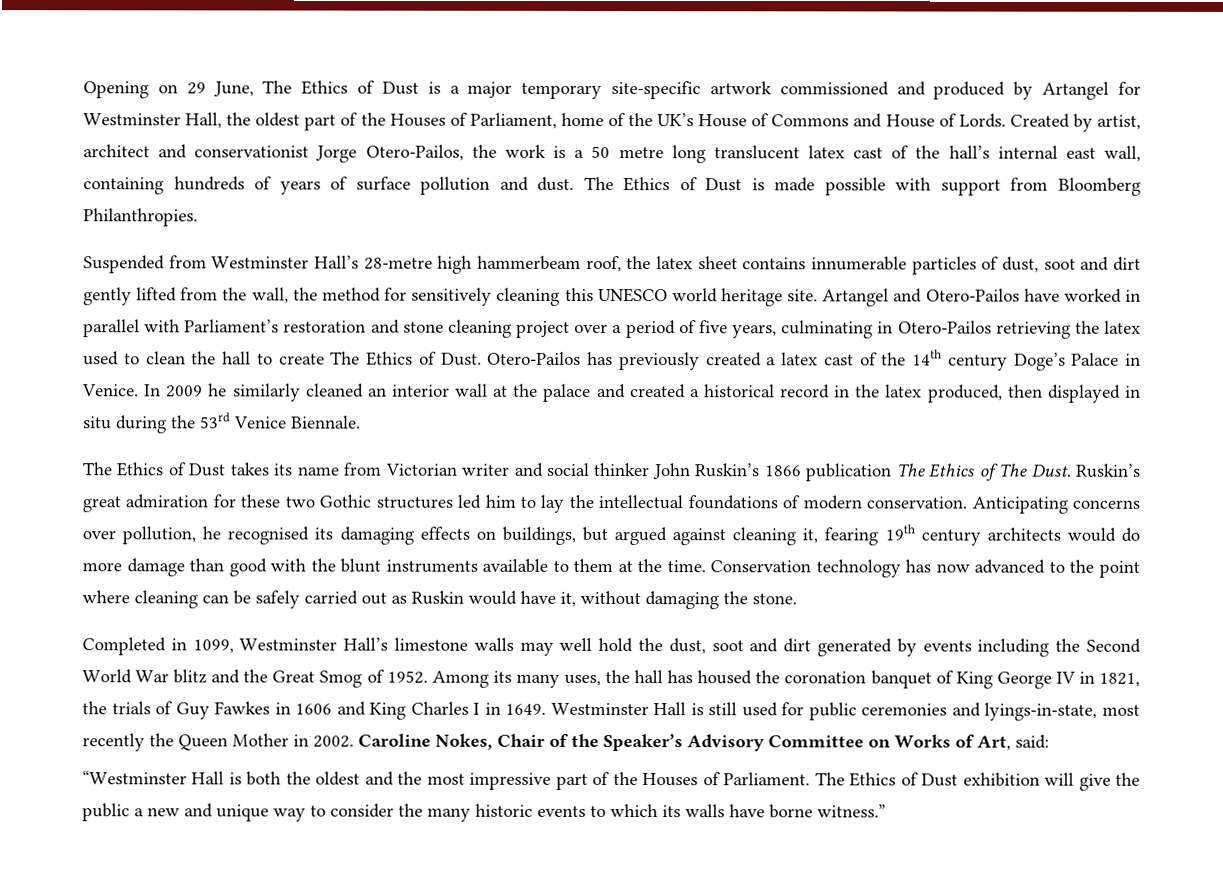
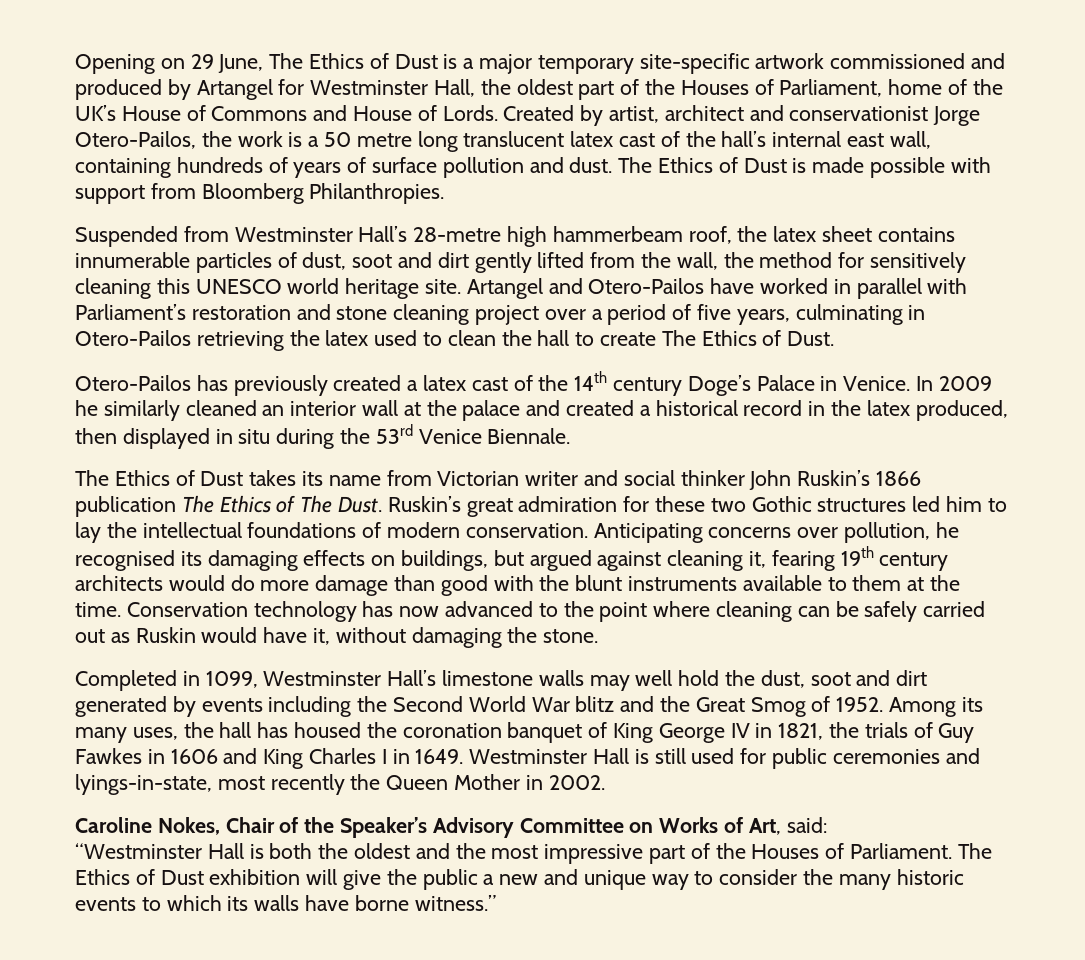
- Artangel and Otero-Pailos have worked in parallel with Parliament’s restoration and stone cleaning project over a period of five years, culminating in Otero-Pailos retrieving the latex used to clean the hall to create The Ethics of Dust. Otero-Pailos has previously created a latex cast of the 14th century Doge’s Palace in Venice.
+ Artangel and Otero-Pailos have worked in parallel with Parliament’s restoration and stone cleaning project over a period of five years, culminating in Otero-Pailos retrieving the latex used to clean the hall to create The Ethics of Dust.
+ Otero-Pailos has previously created a latex cast of the 14th century Doge’s Palace in Venice.
- Westminster Hall is still used for public ceremonies and lyings-in-state, most recently the Queen Mother in 2002. Caroline Nokes, Chair of the Speaker’s Advisory Committee on Works of Art, said:
+ Westminster Hall is still used for public ceremonies and lyings-in-state, most recently the Queen Mother in 2002.
+ Caroline Nokes, Chair of the Speaker’s Advisory Committee on Works of Art, said:

